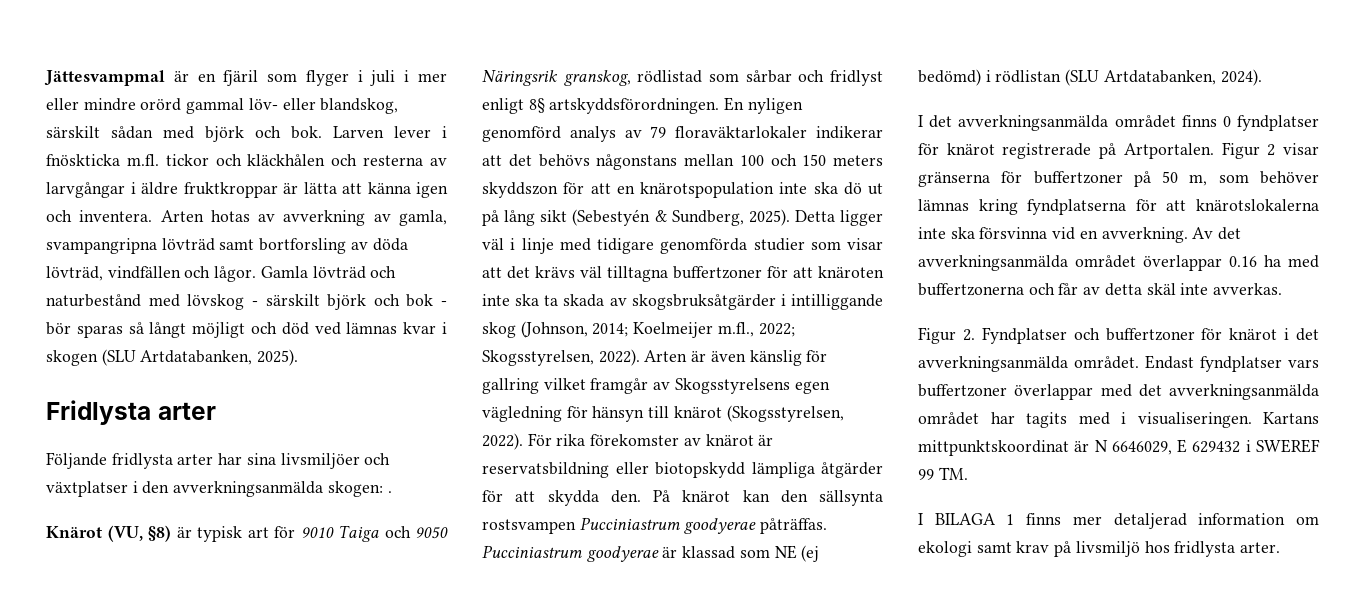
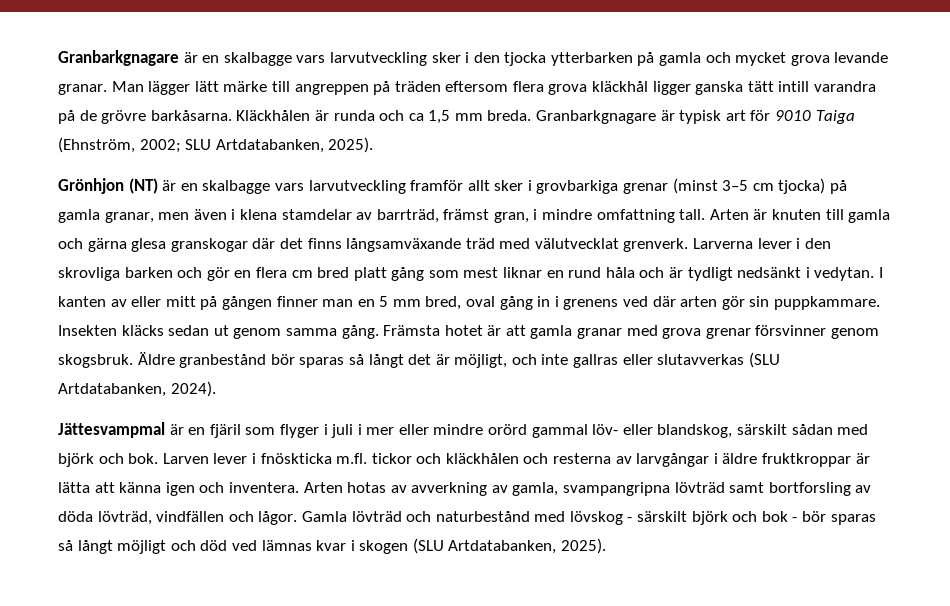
+ Granbarkgnagare är en skalbagge vars larvutveckling sker i den tjocka ytterbarken på gamla och mycket grova levande granar. Man lägger lätt märke till angreppen på träden eftersom flera grova kläckhål ligger ganska tätt intill varandra på de grövre barkåsarna. Kläckhålen är runda och ca 1,5 mm breda. Granbarkgnagare är typisk art för 9010 Taiga (Ehnström, 2002; SLU Artdatabanken, 2025).
+ Grönhjon (NT) är en skalbagge vars larvutveckling framför allt sker i grovbarkiga grenar (minst 3–5 cm tjocka) på gamla granar, men även i klena stamdelar av barrträd, främst gran, i mindre omfattning tall. Arten är knuten till gamla och gärna glesa granskogar där det finns långsamväxande träd med välutvecklat grenverk. Larverna lever i den skrovliga barken och gör en flera cm bred platt gång som mest liknar en rund håla och är tydligt nedsänkt i vedytan. I kanten av eller mitt på gången finner man en 5 mm bred, oval gång in i grenens ved där arten gör sin puppkammare. Insekten kläcks sedan ut genom samma gång. Främsta hotet är att gamla granar med grova grenar försvinner genom skogsbruk. Äldre granbestånd bör sparas så långt det är möjligt, och inte gallras eller slutavverkas (SLU Artdatabanken, 2024).
- Fridlysta arter
- Följande fridlysta arter har sina livsmiljöer och växtplatser i den avverkningsanmälda skogen: .
- Knärot (VU, §8) är typisk art för 9010 Taiga och 9050 Näringsrik granskog, rödlistad som sårbar och fridlyst enligt 8§ artskyddsförordningen. En nyligen genomförd analys av 79 floraväktarlokaler indikerar att det behövs någonstans mellan 100 och 150 meters skyddszon för att en knärotspopulation inte ska dö ut på lång sikt (Sebestyén & Sundberg, 2025). Detta ligger väl i linje med tidigare genomförda studier som visar att det krävs väl tilltagna buffertzoner för att knäroten inte ska ta skada av skogsbruksåtgärder i intilliggande skog (Johnson, 2014; Koelmeijer m.fl., 2022; Skogsstyrelsen, 2022). Arten är även känslig för gallring vilket framgår av Skogsstyrelsens egen vägledning för hänsyn till knärot (Skogsstyrelsen, 2022). För rika förekomster av knärot är reservatsbildning eller biotopskydd lämpliga åtgärder för att skydda den. På knärot kan den sällsynta rostsvampen Pucciniastrum goodyerae påträffas. Pucciniastrum goodyerae är klassad som NE (ej bedömd) i rödlistan (SLU Artdatabanken, 2024).
- I det avverkningsanmälda området finns 0 fyndplatser för knärot registrerade på Artportalen. Figur 2 visar gränserna för buffertzoner på 50 m, som behöver lämnas kring fyndplatserna för att knärotslokalerna inte ska försvinna vid en avverkning. Av det avverkningsanmälda området överlappar 0.16 ha med buffertzonerna och får av detta skäl inte avverkas.
- Figur 2. Fyndplatser och buffertzoner för knärot i det avverkningsanmälda området. Endast fyndplatser vars buffertzoner överlappar med det avverkningsanmälda området har tagits med i visualiseringen. Kartans mittpunktskoordinat är N 6646029, E 629432 i SWEREF 99 TM.
- I BILAGA 1 finns mer detaljerad information om ekologi samt krav på livsmiljö hos fridlysta arter.

